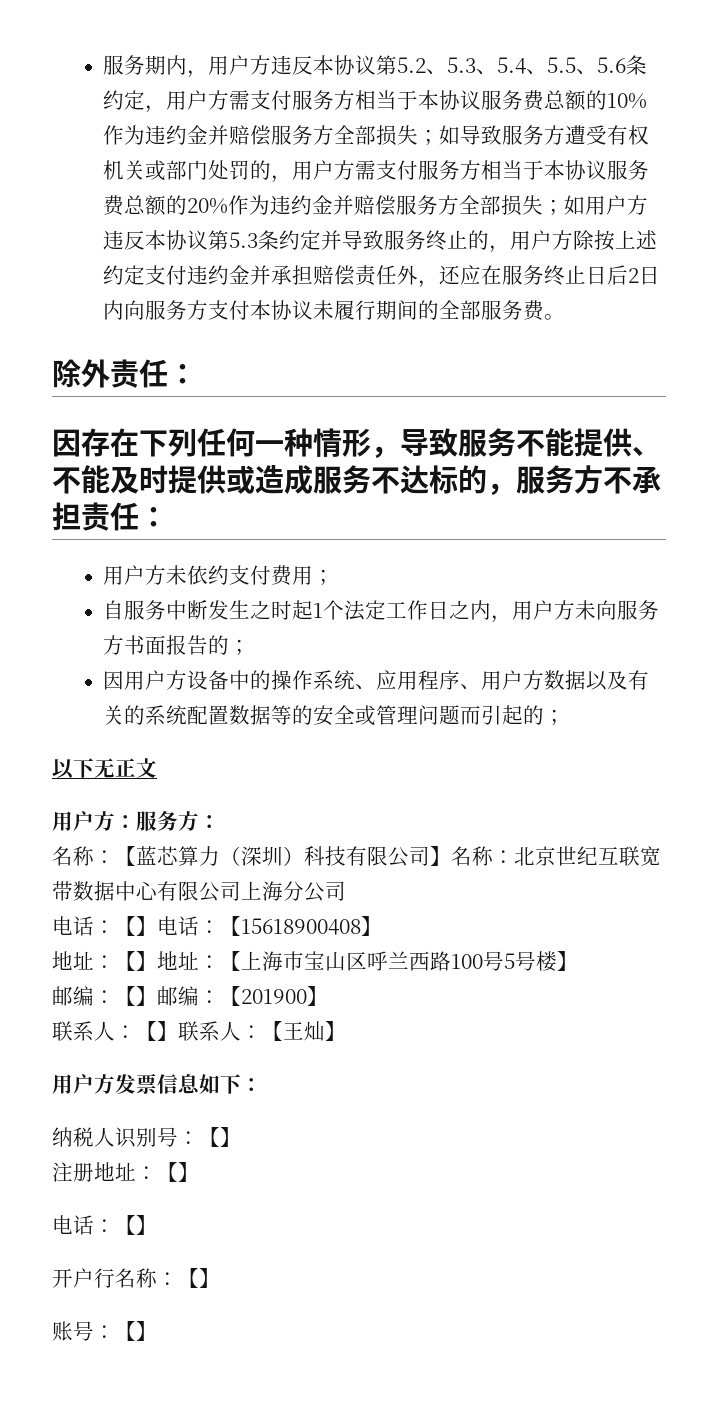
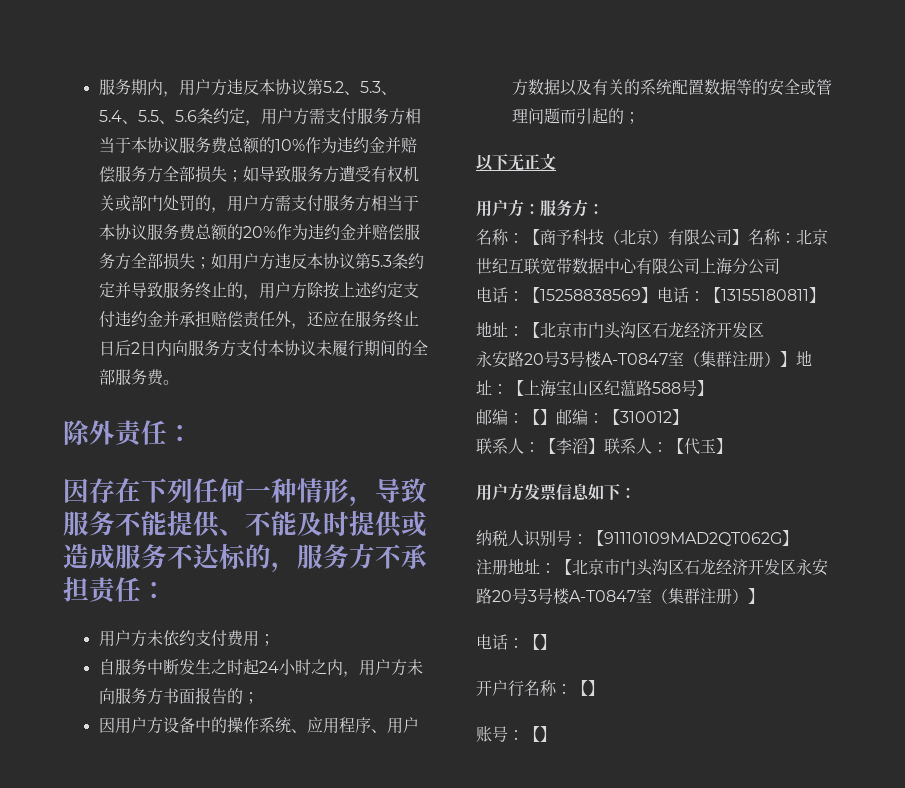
- 自服务中断发生之时起1个法定工作日之内，用户方未向服务方书面报告的；
+ 自服务中断发生之时起24小时之内，用户方未向服务方书面报告的；
- 名称：【蓝芯算力（深圳）科技有限公司】名称：北京世纪互联宽带数据中心有限公司上海分公司
+ 名称：【商予科技（北京）有限公司】名称：北京世纪互联宽带数据中心有限公司上海分公司
- 电话：【】电话：【15618900408】
- 地址：【】地址：【上海市宝山区呼兰西路100号5号楼】
+ 电话：【15258838569】电话：【13155180811】
+ 地址：【北京市门头沟区石龙经济开发区
+ 永安路20号3号楼A-T0847室（集群注册）】地址：【上海宝山区纪蕰路588号】
- 邮编：【】邮编：【201900】
+ 邮编：【】邮编：【310012】
- 联系人：【】联系人：【王灿】
+ 联系人：【李滔】联系人：【代玉】
- 纳税人识别号：【】
+ 纳税人识别号：【91110109MAD2QT062G】
- 注册地址：【】
+ 注册地址：【北京市门头沟区石龙经济开发区永安路20号3号楼A-T0847室（集群注册）】

